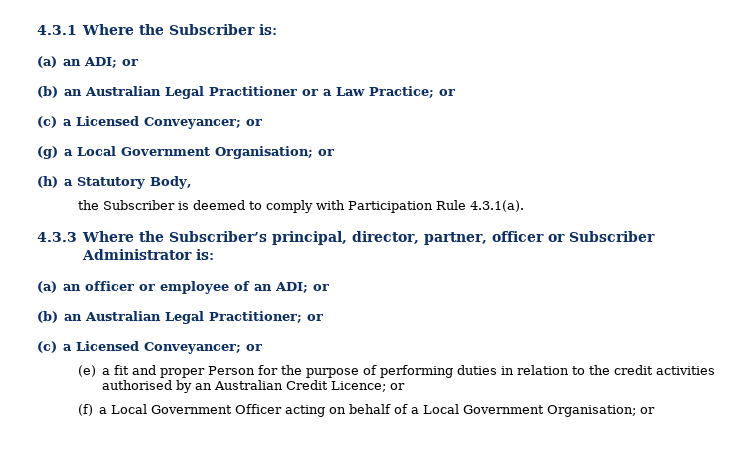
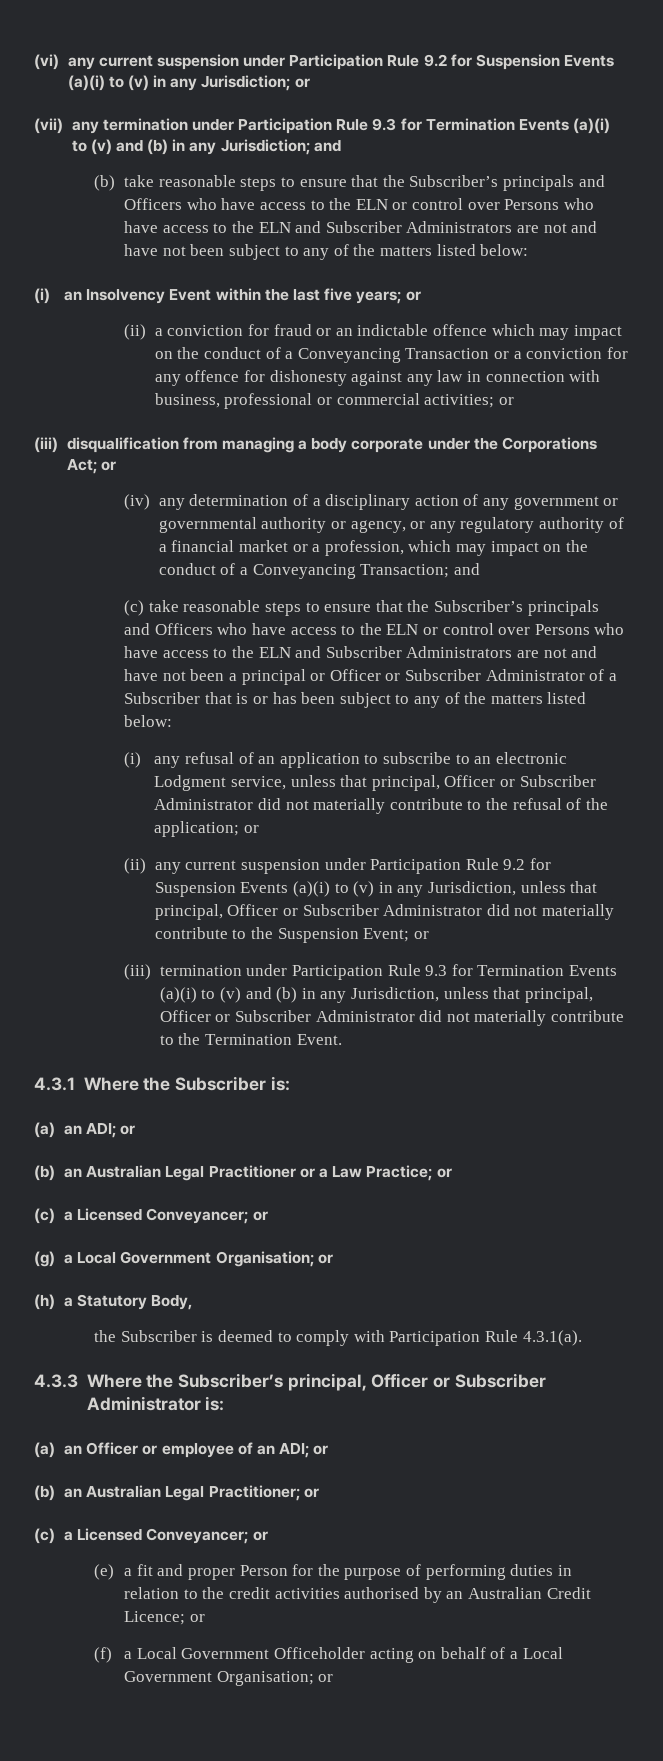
+ (vi) any current suspension under Participation Rule 9.2 for Suspension Events (a)(i) to (v) in any Jurisdiction; or
+ (vii) any termination under Participation Rule 9.3 for Termination Events (a)(i) to (v) and (b) in any Jurisdiction; and
+ (b) take reasonable steps to ensure that the Subscriber’s principals and Officers who have access to the ELN or control over Persons who have access to the ELN and Subscriber Administrators are not and have not been subject to any of the matters listed below:
+ (i) an Insolvency Event within the last five years; or
+ (ii) a conviction for fraud or an indictable offence which may impact on the conduct of a Conveyancing Transaction or a conviction for any offence for dishonesty against any law in connection with business, professional or commercial activities; or
+ (iii) disqualification from managing a body corporate under the Corporations Act; or
+ (iv) any determination of a disciplinary action of any government or governmental authority or agency, or any regulatory authority of a financial market or a profession, which may impact on the conduct of a Conveyancing Transaction; and
+ (c) take reasonable steps to ensure that the Subscriber’s principals and Officers who have access to the ELN or control over Persons who have access to the ELN and Subscriber Administrators are not and have not been a principal or Officer or Subscriber Administrator of a Subscriber that is or has been subject to any of the matters listed below:
+ (i) any refusal of an application to subscribe to an electronic Lodgment service, unless that principal, Officer or Subscriber Administrator did not materially contribute to the refusal of the application; or
+ (ii) any current suspension under Participation Rule 9.2 for Suspension Events (a)(i) to (v) in any Jurisdiction, unless that principal, Officer or Subscriber Administrator did not materially contribute to the Suspension Event; or
+ (iii) termination under Participation Rule 9.3 for Termination Events (a)(i) to (v) and (b) in any Jurisdiction, unless that principal, Officer or Subscriber Administrator did not materially contribute to the Termination Event.
- 4.3.3 Where the Subscriber’s principal, director, partner, officer or Subscriber Administrator is:
+ 4.3.3 Where the Subscriber’s principal, Officer or Subscriber Administrator is:
- (a) an officer or employee of an ADI; or
+ (a) an Officer or employee of an ADI; or
- (f) a Local Government Officer acting on behalf of a Local Government Organisation; or
+ (f) a Local Government Officeholder acting on behalf of a Local Government Organisation; or

